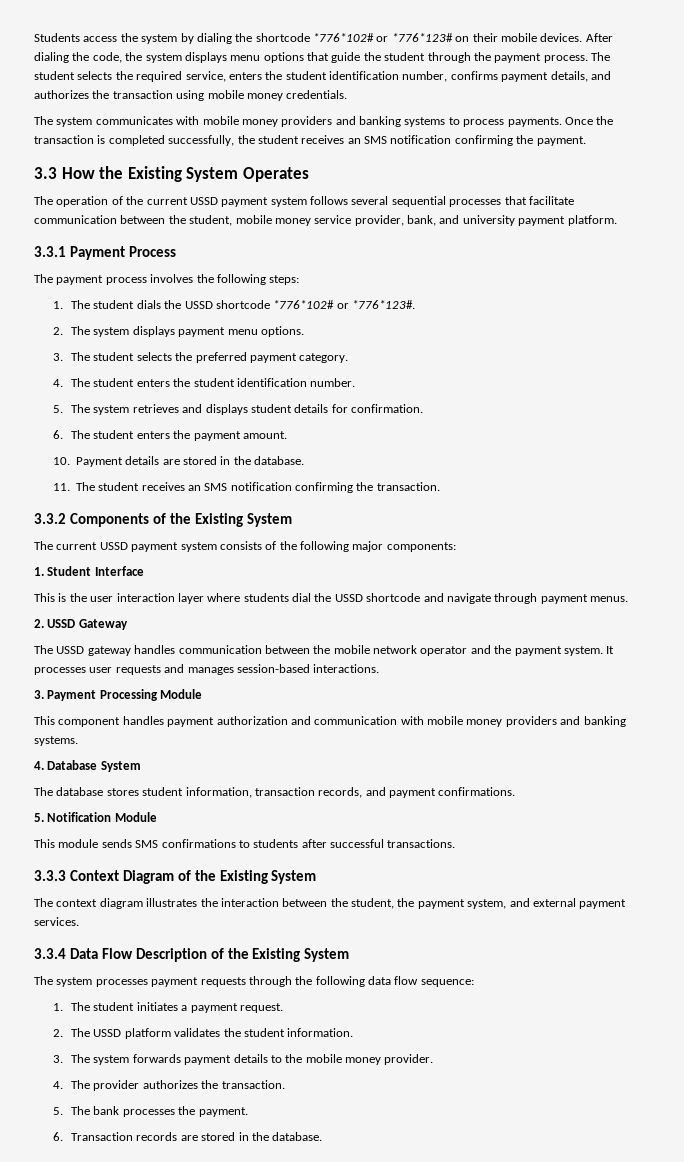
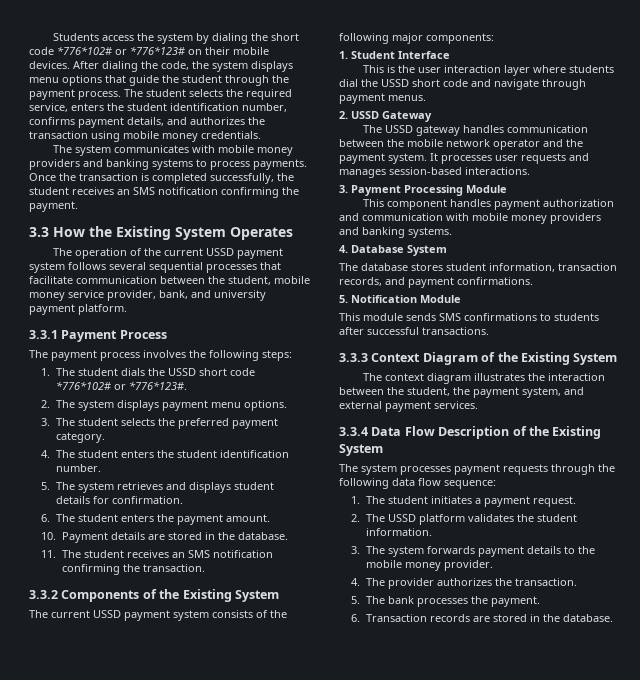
- Students access the system by dialing the shortcode *776*102# or *776*123# on their mobile devices.
+ Students access the system by dialing the short code *776*102# or *776*123# on their mobile devices.
- 1. The student dials the USSD shortcode *776*102# or *776*123#.
+ 1. The student dials the USSD short code *776*102# or *776*123#.
- This is the user interaction layer where students dial the USSD shortcode and navigate through payment menus.
+ This is the user interaction layer where students dial the USSD short code and navigate through payment menus.

